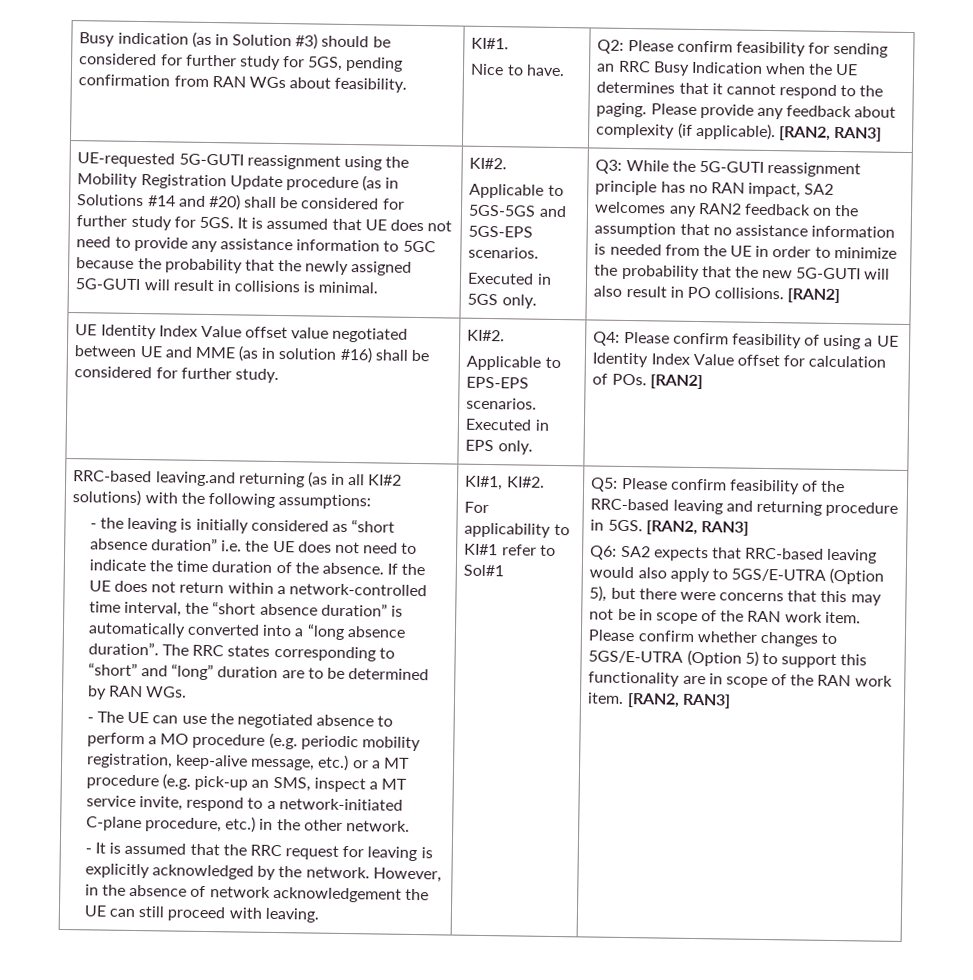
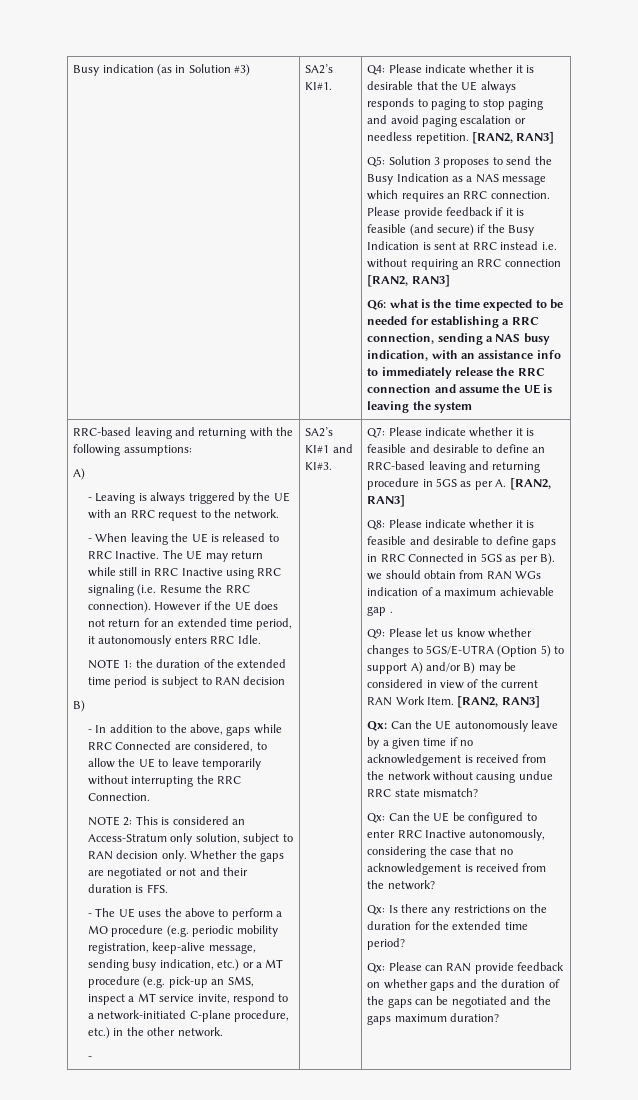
- Busy indication (as in Solution #3) should be considered for further study for 5GS, pending confirmation from RAN WGs about feasibility. | KI#1.
- Nice to have. | Q2: Please confirm feasibility for sending an RRC Busy Indication when the UE determines that it cannot respond to the paging. Please provide any feedback about complexity (if applicable). [RAN2, RAN3]
- UE-requested 5G-GUTI reassignment using the Mobility Registration Update procedure (as in Solutions #14 and #20) shall be considered for further study for 5GS. It is assumed that UE does not need to provide any assistance information to 5GC because the probability that the newly assigned 5G-GUTI will result in collisions is minimal. | KI#2.
- Applicable to 5GS-5GS and 5GS-EPS scenarios.
- Executed in 5GS only. | Q3: While the 5G-GUTI reassignment principle has no RAN impact, SA2 welcomes any RAN2 feedback on the assumption that no assistance information is needed from the UE in order to minimize the probability that the new 5G-GUTI will also result in PO collisions. [RAN2]
- UE Identity Index Value offset value negotiated between UE and MME (as in solution #16) shall be considered for further study. | KI#2.
- Applicable to EPS-EPS scenarios. Executed in EPS only. | Q4: Please confirm feasibility of using a UE Identity Index Value offset for calculation of POs. [RAN2]
- RRC-based leaving.and returning (as in all KI#2 solutions) with the following assumptions:
- - the leaving is initially considered as “short absence duration” i.e. the UE does not need to indicate the time duration of the absence. If the UE does not return within a network-controlled time interval, the “short absence duration” is automatically converted into a “long absence duration”. The RRC states corresponding to “short” and “long” duration are to be determined by RAN WGs.
- - The UE can use the negotiated absence to perform a MO procedure (e.g. periodic mobility registration, keep-alive message, etc.) or a MT procedure (e.g. pick-up an SMS, inspect a MT service invite, respond to a network-initiated C-plane procedure, etc.) in the other network.
+ Busy indication (as in Solution #3) | SA2’s KI#1. | Q4: Please indicate whether it is desirable that the UE always responds to paging to stop paging and avoid paging escalation or needless repetition. [RAN2, RAN3]
+ Q5: Solution 3 proposes to send the Busy Indication as a NAS message which requires an RRC connection. Please provide feedback if it is feasible (and secure) if the Busy Indication is sent at RRC instead i.e. without requiring an RRC connection [RAN2, RAN3]
+ Q6: what is the time expected to be needed for establishing a RRC connection, sending a NAS busy indication, with an assistance info to immediately release the RRC connection and assume the UE is leaving the system
+ RRC-based leaving and returning with the following assumptions:
+ A)
+ - Leaving is always triggered by the UE with an RRC request to the network.
+ - When leaving the UE is released to RRC Inactive. The UE may return while still in RRC Inactive using RRC signaling (i.e. Resume the RRC connection). However if the UE does not return for an extended time period, it autonomously enters RRC Idle.
+ NOTE 1: the duration of the extended time period is subject to RAN decision
+ B)
+ - In addition to the above, gaps while RRC Connected are considered, to allow the UE to leave temporarily without interrupting the RRC Connection.
+ NOTE 2: This is considered an Access-Stratum only solution, subject to RAN decision only. Whether the gaps are negotiated or not and their duration is FFS.
+ - The UE uses the above to perform a MO procedure (e.g. periodic mobility registration, keep-alive message, sending busy indication, etc.) or a MT procedure (e.g. pick-up an SMS, inspect a MT service invite, respond to a network-initiated C-plane procedure, etc.) in the other network.
- - It is assumed that the RRC request for leaving is explicitly acknowledged by the network. However, in the absence of network acknowledgement the UE can still proceed with leaving. | KI#1, KI#2.
- For applicability to KI#1 refer to Sol#1 | Q5: Please confirm feasibility of the RRC-based leaving and returning procedure in 5GS. [RAN2, RAN3]
- Q6: SA2 expects that RRC-based leaving would also apply to 5GS/E-UTRA (Option 5), but there were concerns that this may not be in scope of the RAN work item. Please confirm whether changes to 5GS/E-UTRA (Option 5) to support this functionality are in scope of the RAN work item. [RAN2, RAN3]
+ - | SA2’s KI#1 and KI#3. | Q7: Please indicate whether it is feasible and desirable to define an RRC-based leaving and returning procedure in 5GS as per A. [RAN2, RAN3]
+ Q8: Please indicate whether it is feasible and desirable to define gaps in RRC Connected in 5GS as per B). we should obtain from RAN WGs indication of a maximum achievable gap .
+ Q9: Please let us know whether changes to 5GS/E-UTRA (Option 5) to support A) and/or B) may be considered in view of the current RAN Work Item. [RAN2, RAN3]
+ Qx: Can the UE autonomously leave by a given time if no acknowledgement is received from the network without causing undue RRC state mismatch?
+ Qx: Can the UE be configured to enter RRC Inactive autonomously, considering the case that no acknowledgement is received from the network?
+ Qx: Is there any restrictions on the duration for the extended time period?
+ Qx: Please can RAN provide feedback on whether gaps and the duration of the gaps can be negotiated and the gaps maximum duration?

